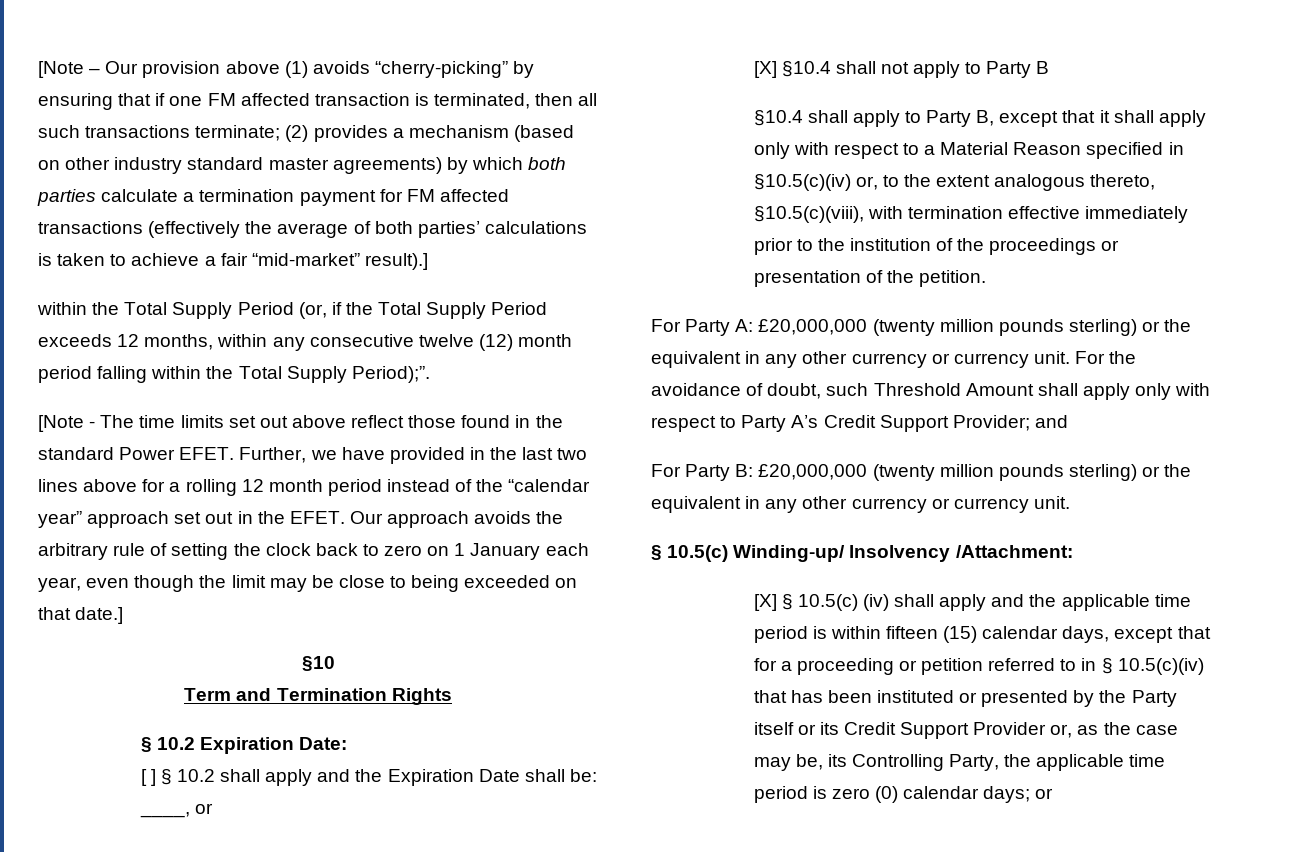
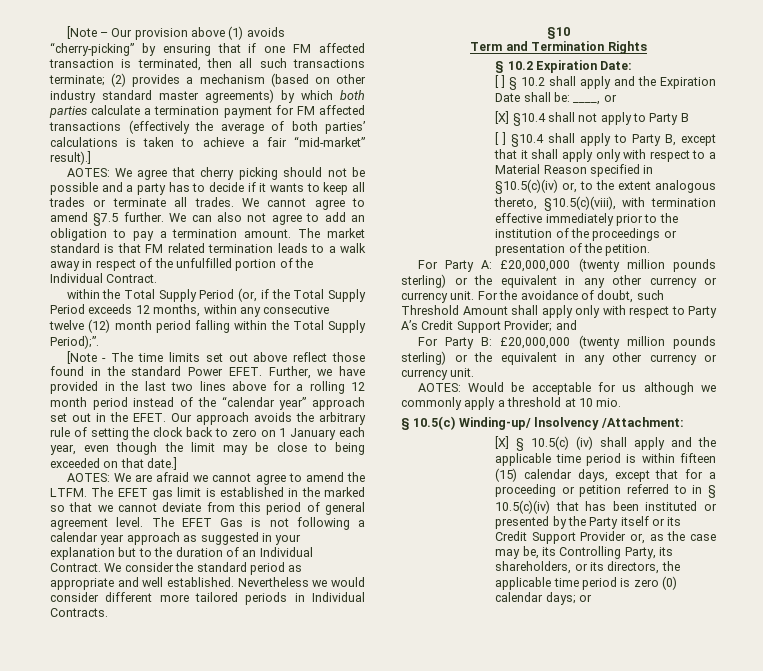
+ AOTES: We agree that cherry picking should not be possible and a party has to decide if it wants to keep all trades or terminate all trades. We cannot agree to amend §7.5 further. We can also not agree to add an obligation to pay a termination amount. The market standard is that FM related termination leads to a walk away in respect of the unfulfilled portion of the Individual Contract.
+ AOTES: We are afraid we cannot agree to amend the LTFM. The EFET gas limit is established in the marked so that we cannot deviate from this period of general agreement level. The EFET Gas is not following a calendar year approach as suggested in your explanation but to the duration of an Individual Contract. We consider the standard period as appropriate and well established. Nevertheless we would consider different more tailored periods in Individual Contracts.
- §10.4 shall apply to Party B, except that it shall apply only with respect to a Material Reason specified in §10.5(c)(iv) or, to the extent analogous thereto, §10.5(c)(viii), with termination effective immediately prior to the institution of the proceedings or presentation of the petition.
+ [ ] §10.4 shall apply to Party B, except that it shall apply only with respect to a Material Reason specified in §10.5(c)(iv) or, to the extent analogous thereto, §10.5(c)(viii), with termination effective immediately prior to the institution of the proceedings or presentation of the petition.
+ AOTES: Would be acceptable for us although we commonly apply a threshold at 10 mio.
- [X] § 10.5(c) (iv) shall apply and the applicable time period is within fifteen (15) calendar days, except that for a proceeding or petition referred to in § 10.5(c)(iv) that has been instituted or presented by the Party itself or its Credit Support Provider or, as the case may be, its Controlling Party, the applicable time period is zero (0) calendar days;
+ [X] § 10.5(c) (iv) shall apply and the applicable time period is within fifteen (15) calendar days, except that for a proceeding or petition referred to in § 10.5(c)(iv) that has been instituted or presented by the Party itself or its Credit Support Provider or, as the case may be, its Controlling Party, its shareholders, or its directors, the applicable time period is zero (0) calendar days;

